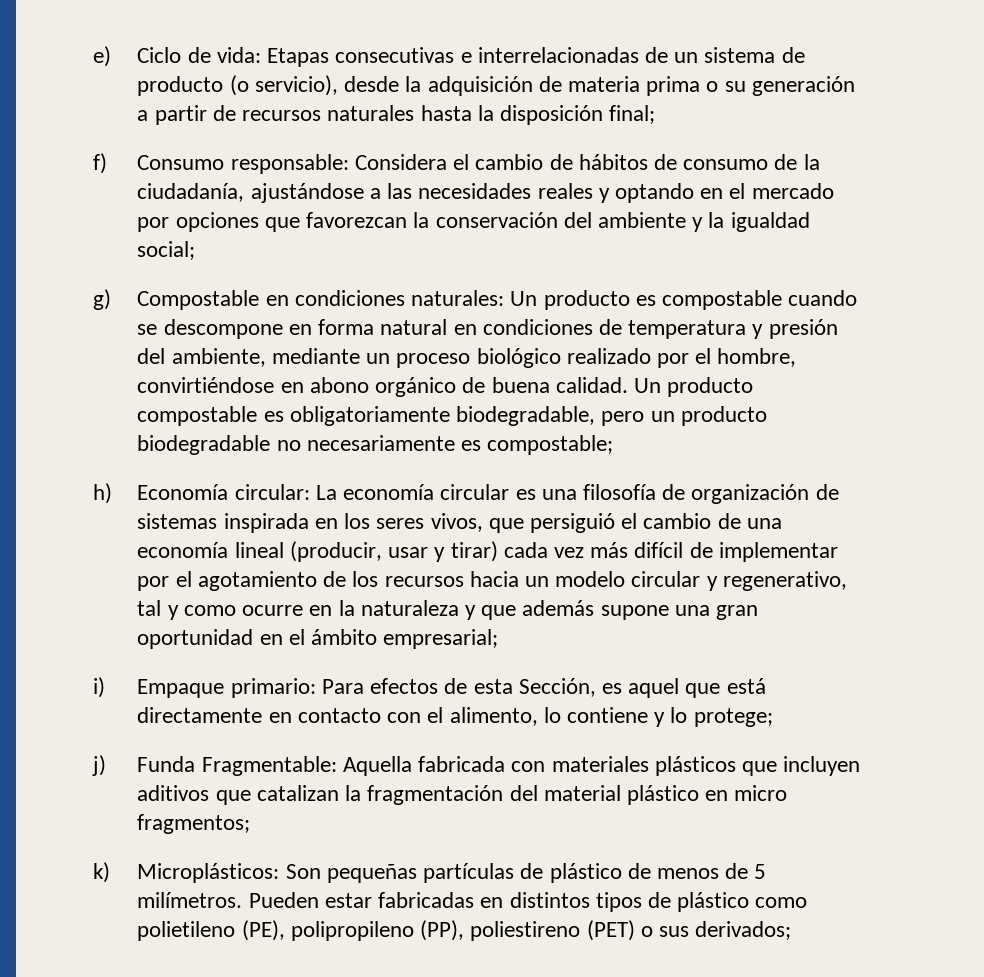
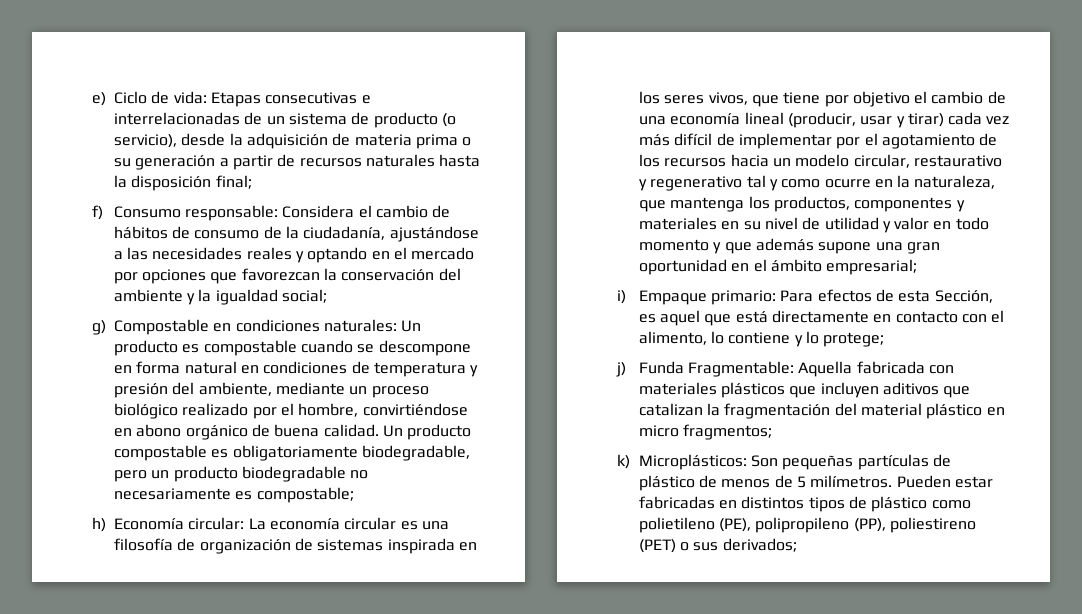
- La economía circular es una filosofía de organización de sistemas inspirada en los seres vivos, que persiguió el cambio de una economía lineal (producir, usar y tirar) cada vez más difícil de implementar por el agotamiento de los recursos hacia un modelo circular y regenerativo, tal y como ocurre en la naturaleza y que además supone una gran oportunidad en el ámbito empresarial;
+ La economía circular es una filosofía de organización de sistemas inspirada en los seres vivos, que tiene por objetivo el cambio de una economía lineal (producir, usar y tirar) cada vez más difícil de implementar por el agotamiento de los recursos hacia un modelo circular, restaurativo y regenerativo tal y como ocurre en la naturaleza, que mantenga los productos, componentes y materiales en su nivel de utilidad y valor en todo momento y que además supone una gran oportunidad en el ámbito empresarial;

